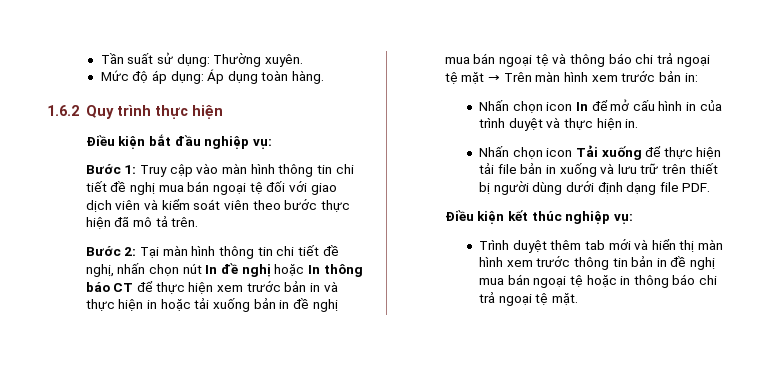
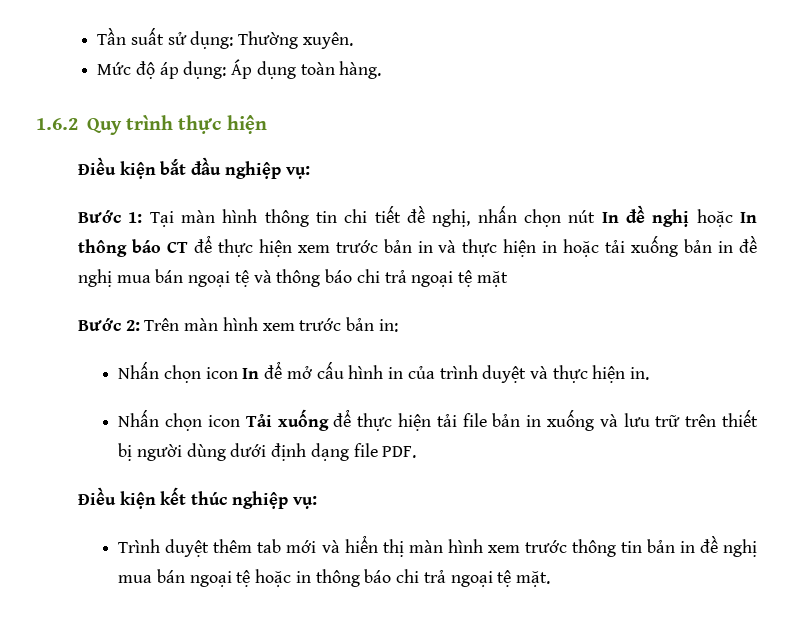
- Bước 1: Truy cập vào màn hình thông tin chi tiết đề nghị mua bán ngoại tệ đối với giao dịch viên và kiểm soát viên theo bước thực hiện đã mô tả trên.
- Bước 2: Tại màn hình thông tin chi tiết đề nghị, nhấn chọn nút In đề nghị hoặc In thông báo CT để thực hiện xem trước bản in và thực hiện in hoặc tải xuống bản in đề nghị mua bán ngoại tệ và thông báo chi trả ngoại tệ mặt → Trên màn hình xem trước bản in:
+ Bước 1: Tại màn hình thông tin chi tiết đề nghị, nhấn chọn nút In đề nghị hoặc In thông báo CT để thực hiện xem trước bản in và thực hiện in hoặc tải xuống bản in đề nghị mua bán ngoại tệ và thông báo chi trả ngoại tệ mặt
+ Bước 2: Trên màn hình xem trước bản in:

